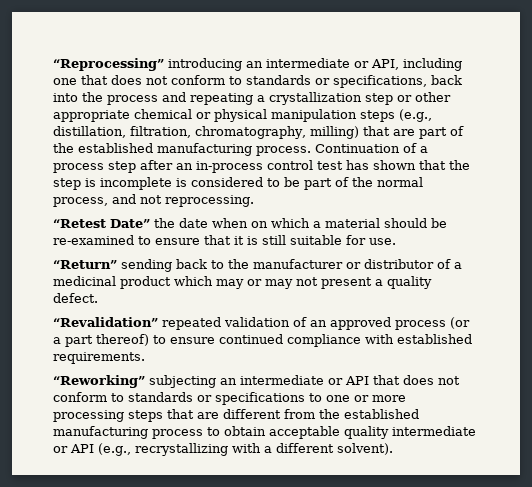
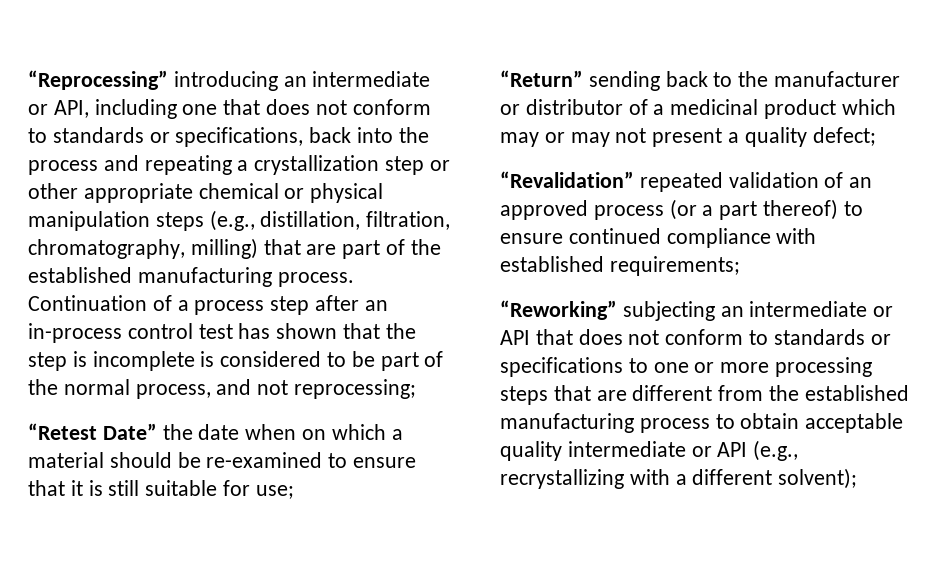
- Continuation of a process step after an in-process control test has shown that the step is incomplete is considered to be part of the normal process, and not reprocessing.
+ Continuation of a process step after an in-process control test has shown that the step is incomplete is considered to be part of the normal process, and not reprocessing;
- “Retest Date” the date when on which a material should be re-examined to ensure that it is still suitable for use.
+ “Retest Date” the date when on which a material should be re-examined to ensure that it is still suitable for use;
- “Return” sending back to the manufacturer or distributor of a medicinal product which may or may not present a quality defect.
+ “Return” sending back to the manufacturer or distributor of a medicinal product which may or may not present a quality defect;
- “Revalidation” repeated validation of an approved process (or a part thereof) to ensure continued compliance with established requirements.
+ “Revalidation” repeated validation of an approved process (or a part thereof) to ensure continued compliance with established requirements;
- “Reworking” subjecting an intermediate or API that does not conform to standards or specifications to one or more processing steps that are different from the established manufacturing process to obtain acceptable quality intermediate or API (e.g., recrystallizing with a different solvent).
+ “Reworking” subjecting an intermediate or API that does not conform to standards or specifications to one or more processing steps that are different from the established manufacturing process to obtain acceptable quality intermediate or API (e.g., recrystallizing with a different solvent);

